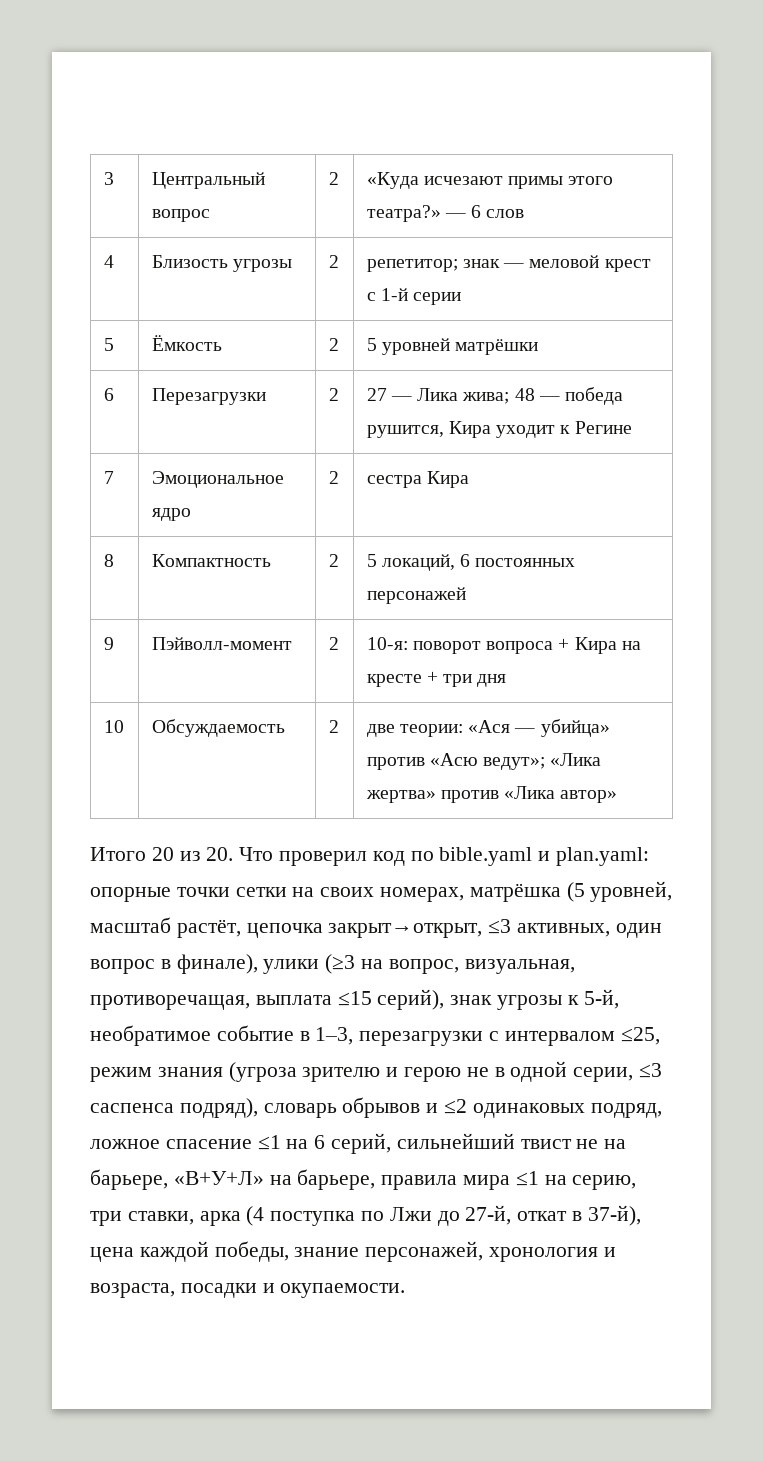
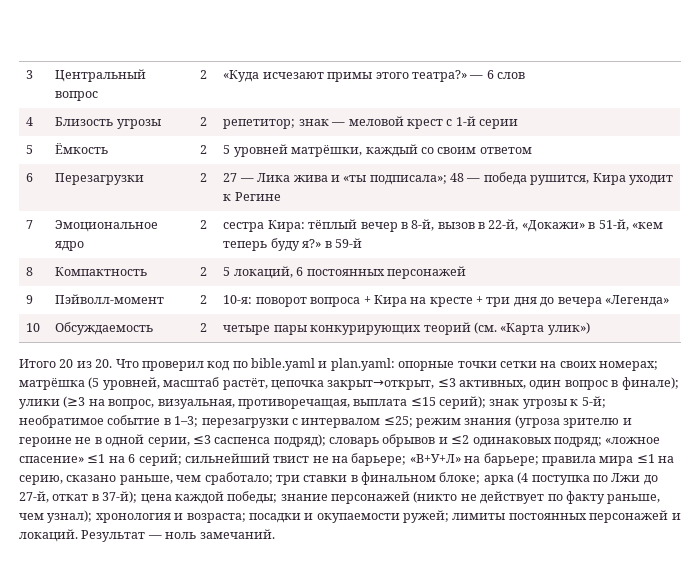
- 5 | Ёмкость | 2 | 5 уровней матрёшки
+ 5 | Ёмкость | 2 | 5 уровней матрёшки, каждый со своим ответом
- 6 | Перезагрузки | 2 | 27 — Лика жива; 48 — победа рушится, Кира уходит к Регине
+ 6 | Перезагрузки | 2 | 27 — Лика жива и «ты подписала»; 48 — победа рушится, Кира уходит к Регине
- 7 | Эмоциональное ядро | 2 | сестра Кира
+ 7 | Эмоциональное ядро | 2 | сестра Кира: тёплый вечер в 8-й, вызов в 22-й, «Докажи» в 51-й, «кем теперь буду я?» в 59-й
- 9 | Пэйволл-момент | 2 | 10-я: поворот вопроса + Кира на кресте + три дня
+ 9 | Пэйволл-момент | 2 | 10-я: поворот вопроса + Кира на кресте + три дня до вечера «Легенда»
- 10 | Обсуждаемость | 2 | две теории: «Ася — убийца» против «Асю ведут»; «Лика жертва» против «Лика автор»
+ 10 | Обсуждаемость | 2 | четыре пары конкурирующих теорий (см. «Карта улик»)
- опорные точки сетки на своих номерах, матрёшка (5 уровней, масштаб растёт, цепочка закрыт→открыт, ≤3 активных, один вопрос в финале), улики (≥3 на вопрос, визуальная, противоречащая, выплата ≤15 серий), знак угрозы к 5-й, необратимое событие в 1–3, перезагрузки с интервалом ≤25, режим знания (угроза зрителю и герою не в одной серии, ≤3 саспенса подряд), словарь обрывов и ≤2 одинаковых подряд, ложное спасение ≤1 на 6 серий, сильнейший твист не на барьере, «В+У+Л» на барьере, правила мира ≤1 на серию, три ставки, арка (4 поступка по Лжи до 27-й, откат в 37-й), цена каждой победы, знание персонажей, хронология и возраста, посадки и окупаемости.
+ опорные точки сетки на своих номерах; матрёшка (5 уровней, масштаб растёт, цепочка закрыт→открыт, ≤3 активных, один вопрос в финале); улики (≥3 на вопрос, визуальная, противоречащая, выплата ≤15 серий); знак угрозы к 5-й; необратимое событие в 1–3; перезагрузки с интервалом ≤25; режим знания (угроза зрителю и героине не в одной серии, ≤3 саспенса подряд); словарь обрывов и ≤2 одинаковых подряд; «ложное спасение» ≤1 на 6 серий; сильнейший твист не на барьере; «В+У+Л» на барьере; правила мира ≤1 на серию, сказано раньше, чем сработало; три ставки в финальном блоке; арка (4 поступка по Лжи до 27-й, откат в 37-й); цена каждой победы; знание персонажей (никто не действует по факту раньше, чем узнал); хронология и возраста; посадки и окупаемости ружей; лимиты постоянных персонажей и локаций. Результат — ноль замечаний.

